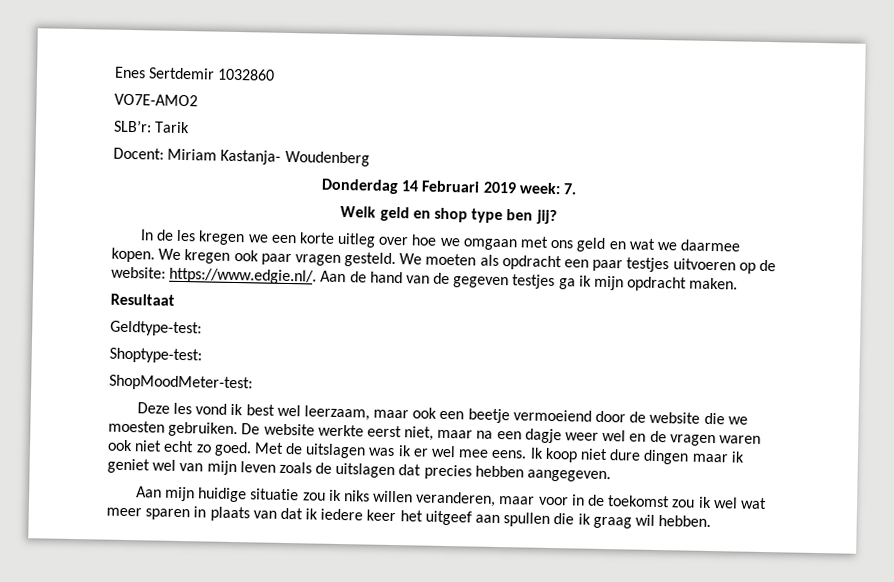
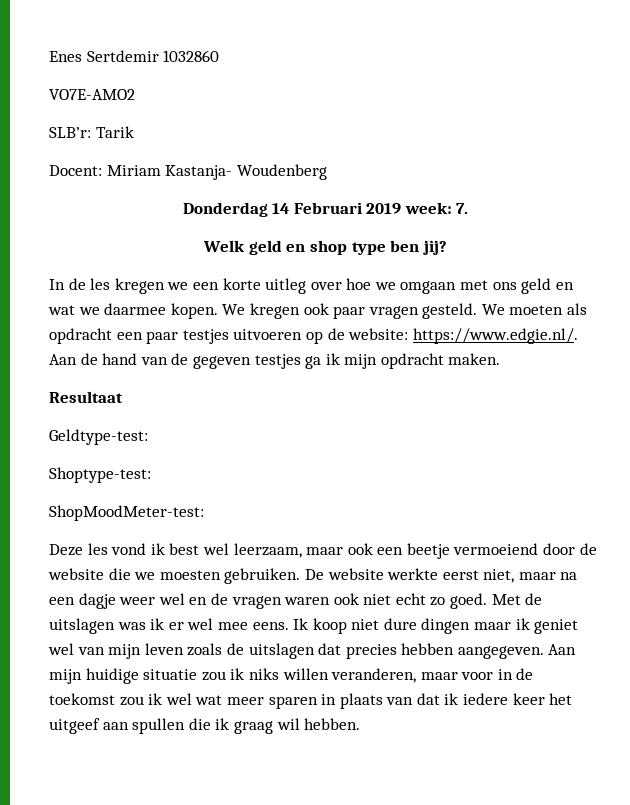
- Ik koop niet dure dingen maar ik geniet wel van mijn leven zoals de uitslagen dat precies hebben aangegeven.
- Aan mijn huidige situatie zou ik niks willen veranderen, maar voor in de toekomst zou ik wel wat meer sparen in plaats van dat ik iedere keer het uitgeef aan spullen die ik graag wil hebben.
+ Ik koop niet dure dingen maar ik geniet wel van mijn leven zoals de uitslagen dat precies hebben aangegeven. Aan mijn huidige situatie zou ik niks willen veranderen, maar voor in de toekomst zou ik wel wat meer sparen in plaats van dat ik iedere keer het uitgeef aan spullen die ik graag wil hebben.

